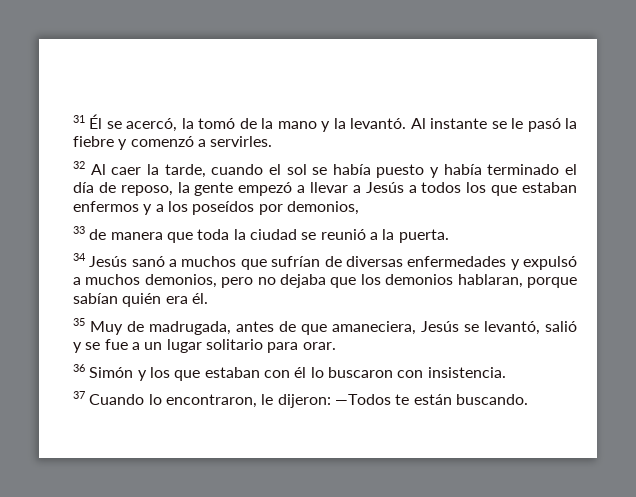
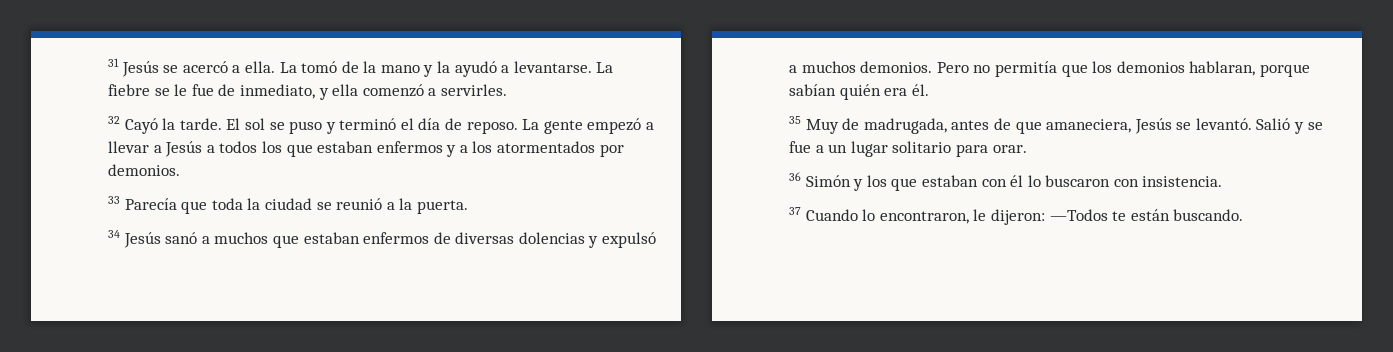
- 31 Él se acercó, la tomó de la mano y la levantó. Al instante se le pasó la fiebre y comenzó a servirles.
- 32 Al caer la tarde, cuando el sol se había puesto y había terminado el día de reposo, la gente empezó a llevar a Jesús a todos los que estaban enfermos y a los poseídos por demonios,
+ 31 Jesús se acercó a ella. La tomó de la mano y la ayudó a levantarse. La fiebre se le fue de inmediato, y ella comenzó a servirles.
+ 32 Cayó la tarde. El sol se puso y terminó el día de reposo. La gente empezó a llevar a Jesús a todos los que estaban enfermos y a los atormentados por demonios.
- 33 de manera que toda la ciudad se reunió a la puerta.
+ 33 Parecía que toda la ciudad se reunió a la puerta.
- 34 Jesús sanó a muchos que sufrían de diversas enfermedades y expulsó a muchos demonios, pero no dejaba que los demonios hablaran, porque sabían quién era él.
+ 34 Jesús sanó a muchos que estaban enfermos de diversas dolencias y expulsó a muchos demonios. Pero no permitía que los demonios hablaran, porque sabían quién era él.
- 35 Muy de madrugada, antes de que amaneciera, Jesús se levantó, salió y se fue a un lugar solitario para orar.
+ 35 Muy de madrugada, antes de que amaneciera, Jesús se levantó. Salió y se fue a un lugar solitario para orar.

